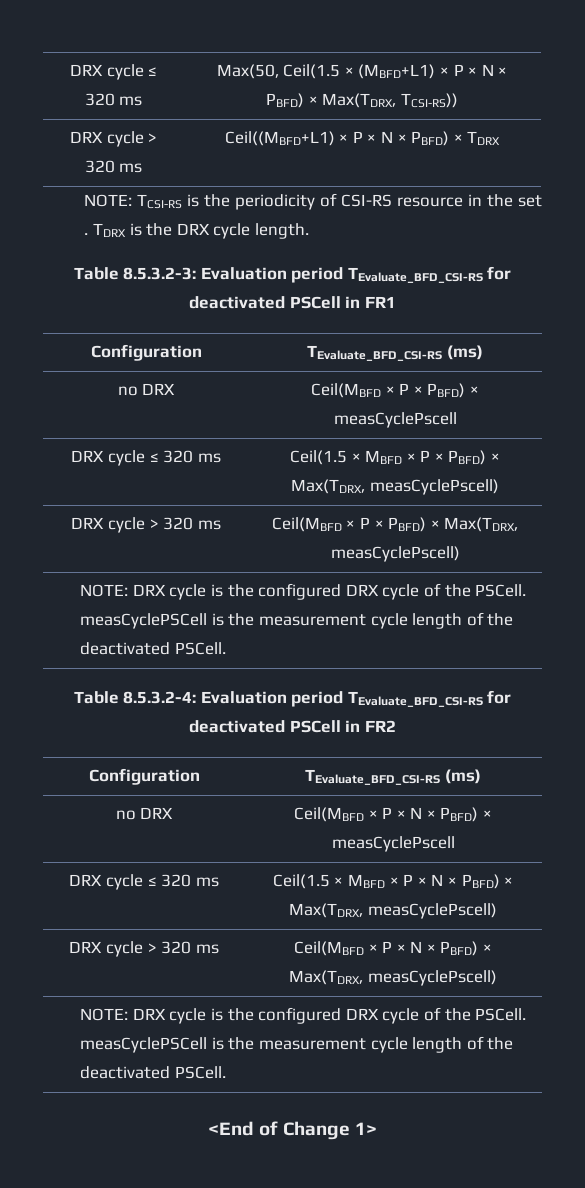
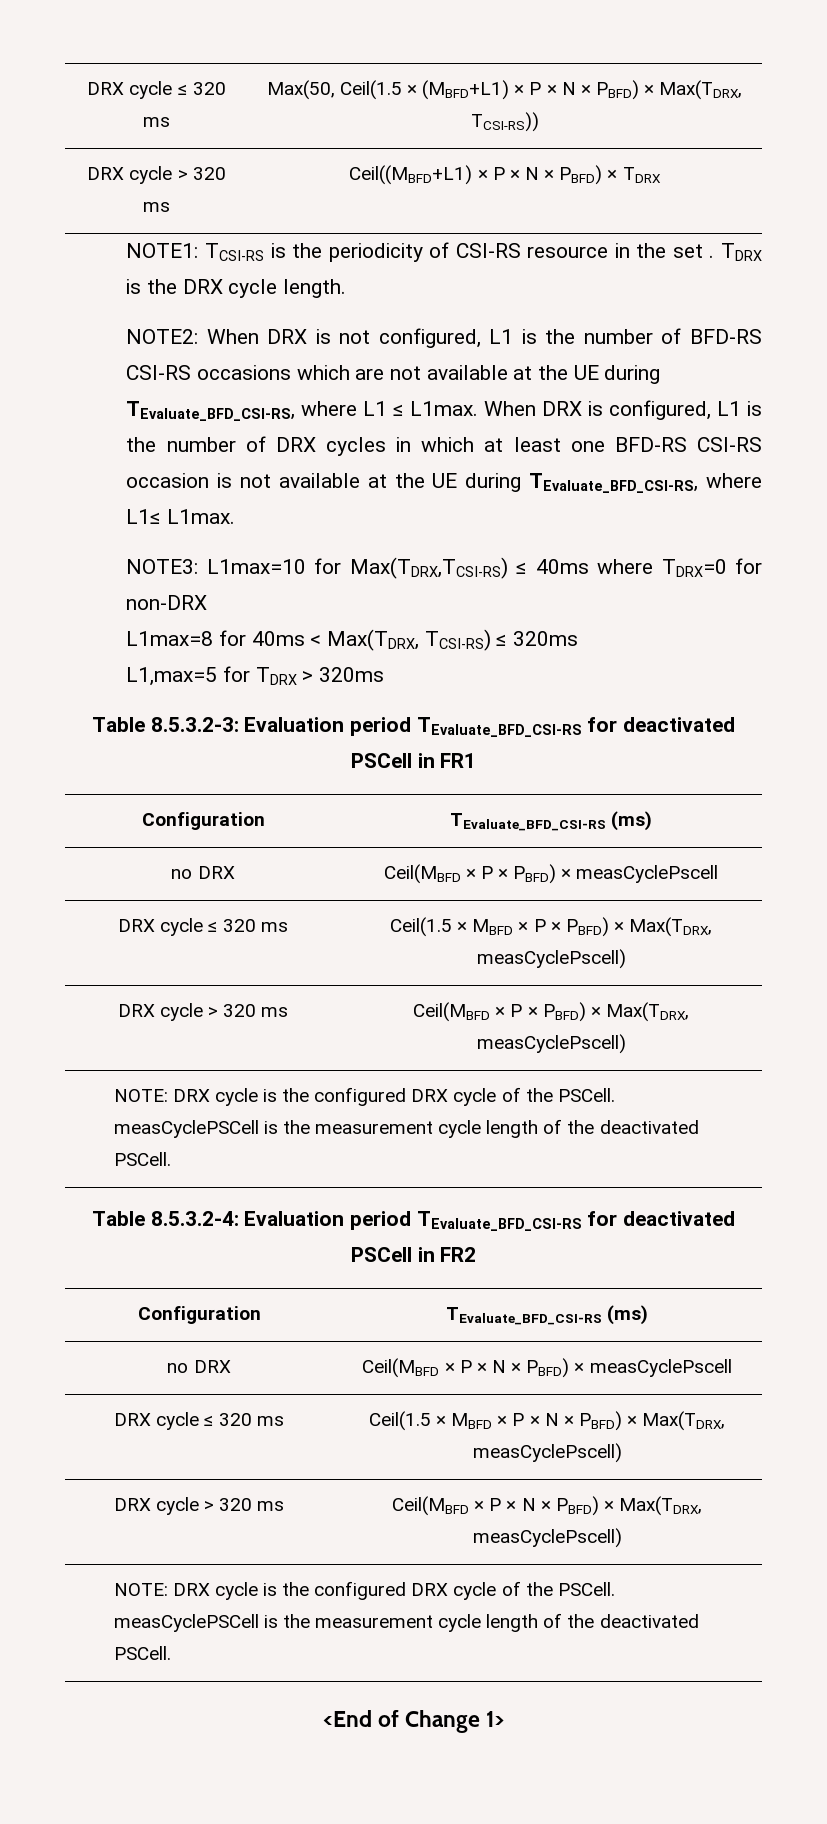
- NOTE: TCSI-RS is the periodicity of CSI-RS resource in the set .
+ NOTE1: TCSI-RS is the periodicity of CSI-RS resource in the set .
+ NOTE2: When DRX is not configured, L1 is the number of BFD-RS CSI-RS occasions which are not available at the UE during TEvaluate_BFD_CSI-RS, where L1 ≤ L1max. When DRX is configured, L1 is the number of DRX cycles in which at least one BFD-RS CSI-RS occasion is not available at the UE during TEvaluate_BFD_CSI-RS, where L1≤ L1max.
+ NOTE3: L1max=10 for Max(TDRX,TCSI-RS) ≤ 40ms where TDRX=0 for non-DRX
+ L1max=8 for 40ms < Max(TDRX, TCSI-RS) ≤ 320ms
+ L1,max=5 for TDRX > 320ms

